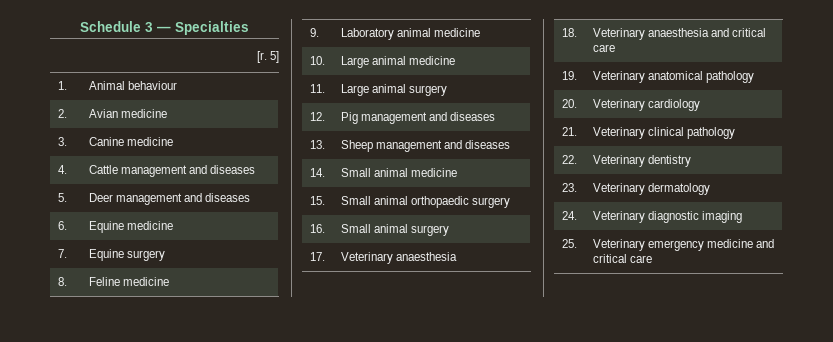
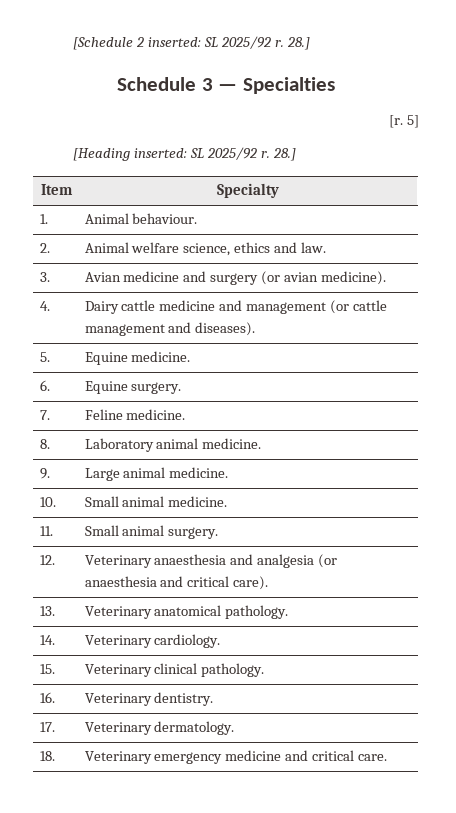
+ [Schedule 2 inserted: SL 2025/92 r. 28.]
+ [Heading inserted: SL 2025/92 r. 28.]
+ Item | Specialty
- 1. | Animal behaviour
+ 1. | Animal behaviour.
- 2. | Avian medicine
+ 2. | Animal welfare science, ethics and law.
- 3. | Canine medicine
- 4. | Cattle management and diseases
+ 3. | Avian medicine and surgery (or avian medicine).
+ 4. | Dairy cattle medicine and management (or cattle management and diseases).
- 5. | Deer management and diseases
+ 5. | Equine medicine.
- 6. | Equine medicine
+ 6. | Equine surgery.
- 7. | Equine surgery
+ 7. | Feline medicine.
- 8. | Feline medicine
- 9. | Laboratory animal medicine
- 10. | Large animal medicine
- 11. | Large animal surgery
- 12. | Pig management and diseases
- 13. | Sheep management and diseases
- 14. | Small animal medicine
- 15. | Small animal orthopaedic surgery
- 16. | Small animal surgery
+ 8. | Laboratory animal medicine.
+ 9. | Large animal medicine.
+ 10. | Small animal medicine.
+ 11. | Small animal surgery.
+ 12. | Veterinary anaesthesia and analgesia (or anaesthesia and critical care).
+ 13. | Veterinary anatomical pathology.
+ 14. | Veterinary cardiology.
+ 15. | Veterinary clinical pathology.
+ 16. | Veterinary dentistry.
- 17. | Veterinary anaesthesia
+ 17. | Veterinary dermatology.
- 18. | Veterinary anaesthesia and critical care
- 19. | Veterinary anatomical pathology
- 20. | Veterinary cardiology
- 21. | Veterinary clinical pathology
- 22. | Veterinary dentistry
- 23. | Veterinary dermatology
- 24. | Veterinary diagnostic imaging
- 25. | Veterinary emergency medicine and critical care
+ 18. | Veterinary emergency medicine and critical care.

